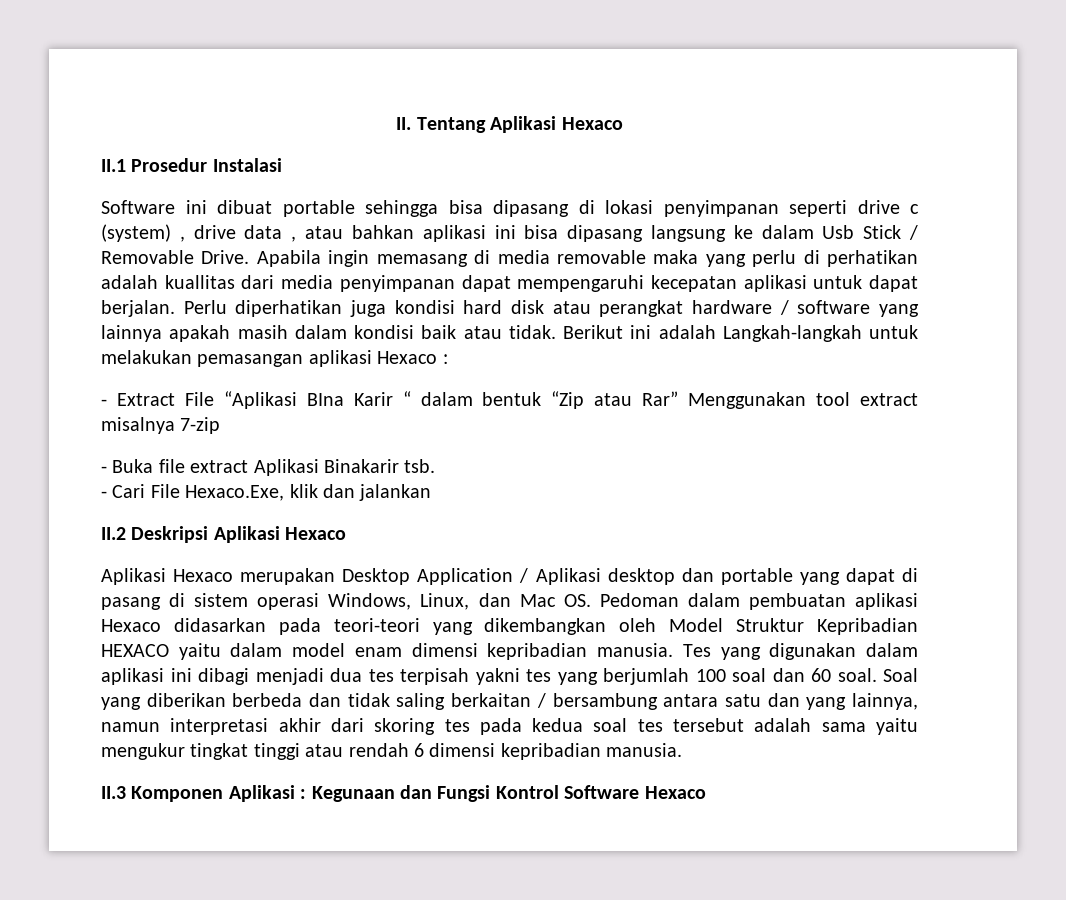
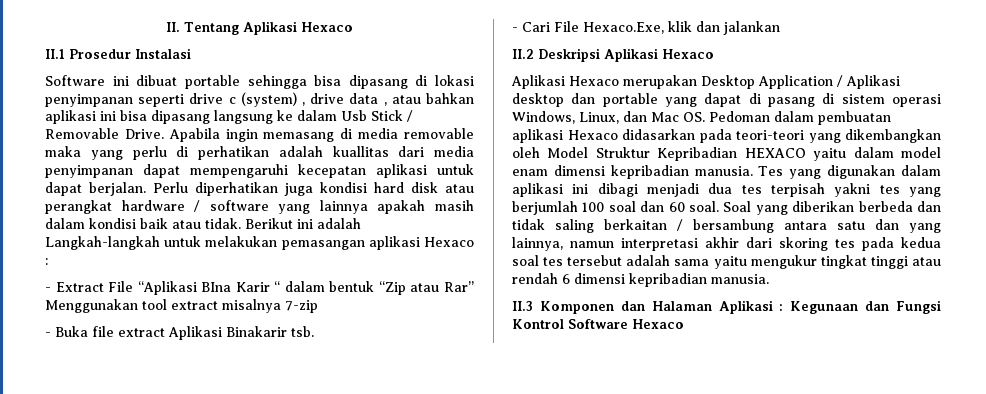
- II.3 Komponen Aplikasi : Kegunaan dan Fungsi Kontrol Software Hexaco
+ II.3 Komponen dan Halaman Aplikasi : Kegunaan dan Fungsi Kontrol Software Hexaco

